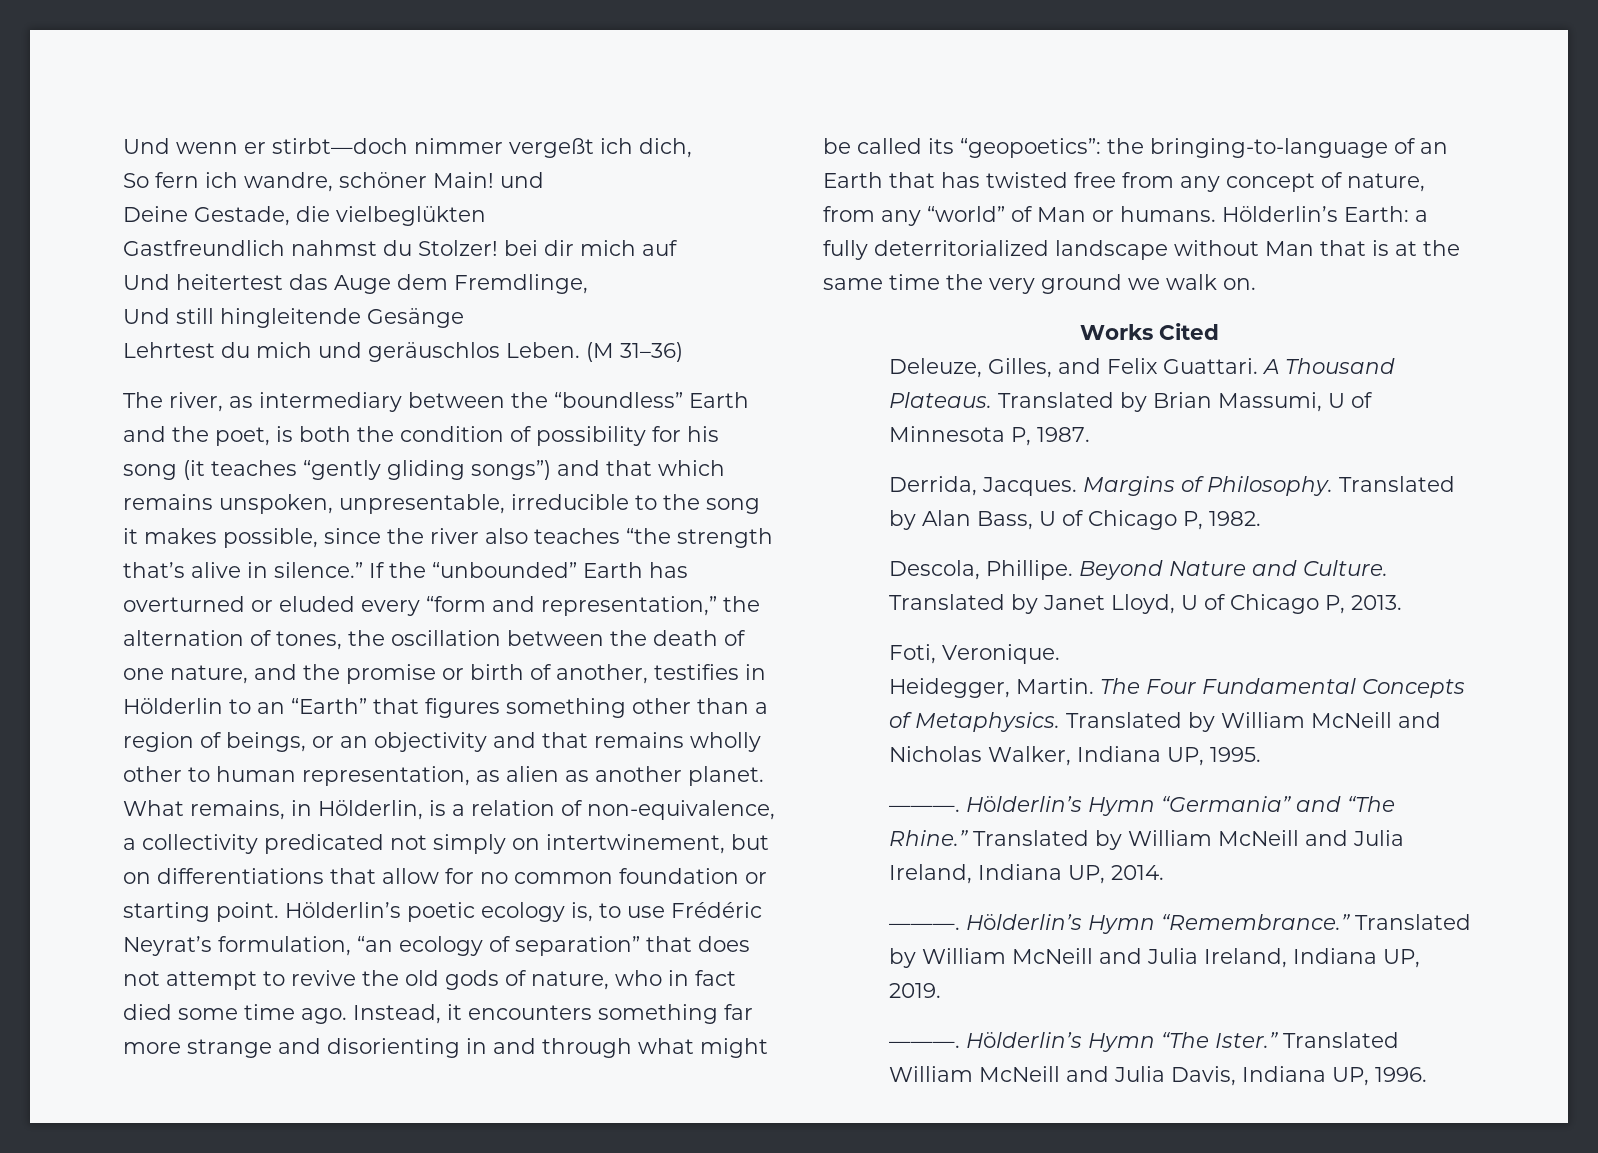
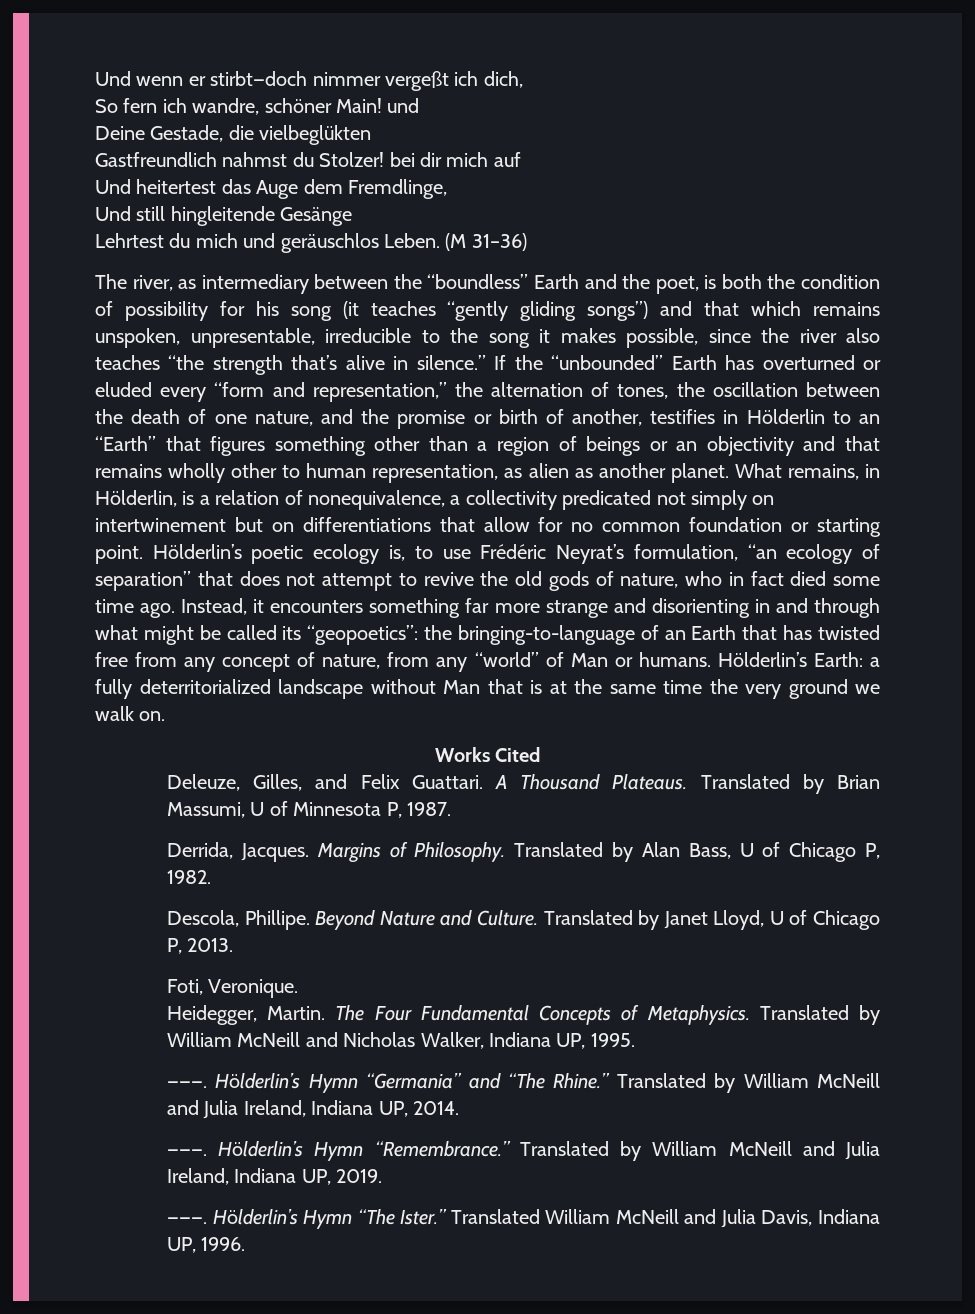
- If the “unbounded” Earth has overturned or eluded every “form and representation,” the alternation of tones, the oscillation between the death of one nature, and the promise or birth of another, testifies in Hölderlin to an “Earth” that figures something other than a region of beings, or an objectivity and that remains wholly other to human representation, as alien as another planet.
+ If the “unbounded” Earth has overturned or eluded every “form and representation,” the alternation of tones, the oscillation between the death of one nature, and the promise or birth of another, testifies in Hölderlin to an “Earth” that figures something other than a region of beings or an objectivity and that remains wholly other to human representation, as alien as another planet.
- What remains, in Hölderlin, is a relation of non-equivalence, a collectivity predicated not simply on intertwinement, but on differentiations that allow for no common foundation or starting point.
+ What remains, in Hölderlin, is a relation of nonequivalence, a collectivity predicated not simply on intertwinement but on differentiations that allow for no common foundation or starting point.

